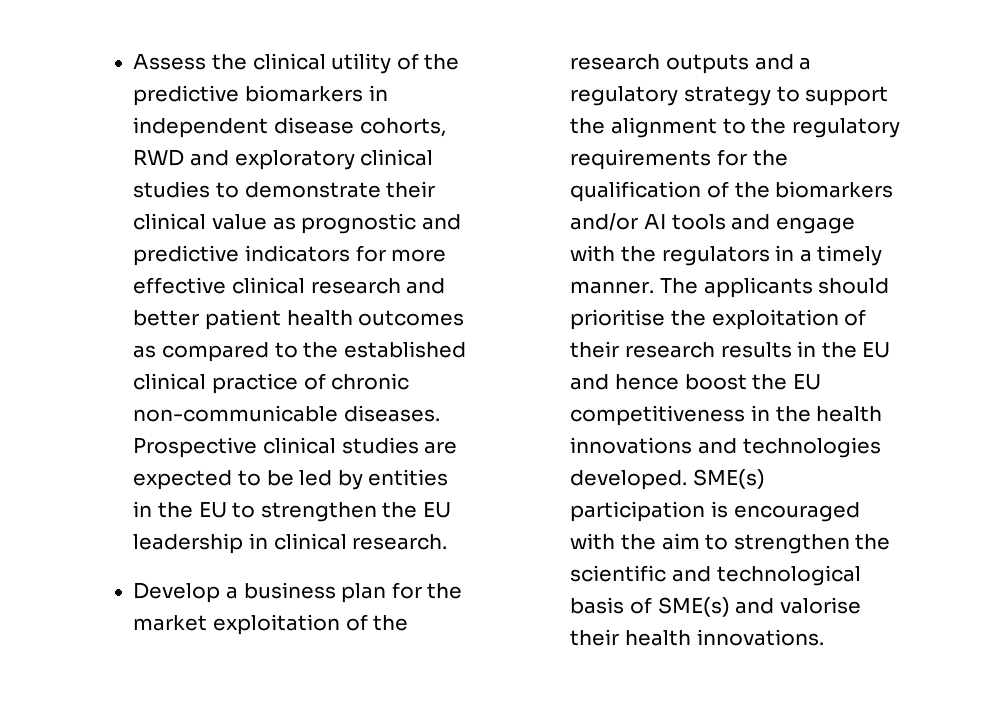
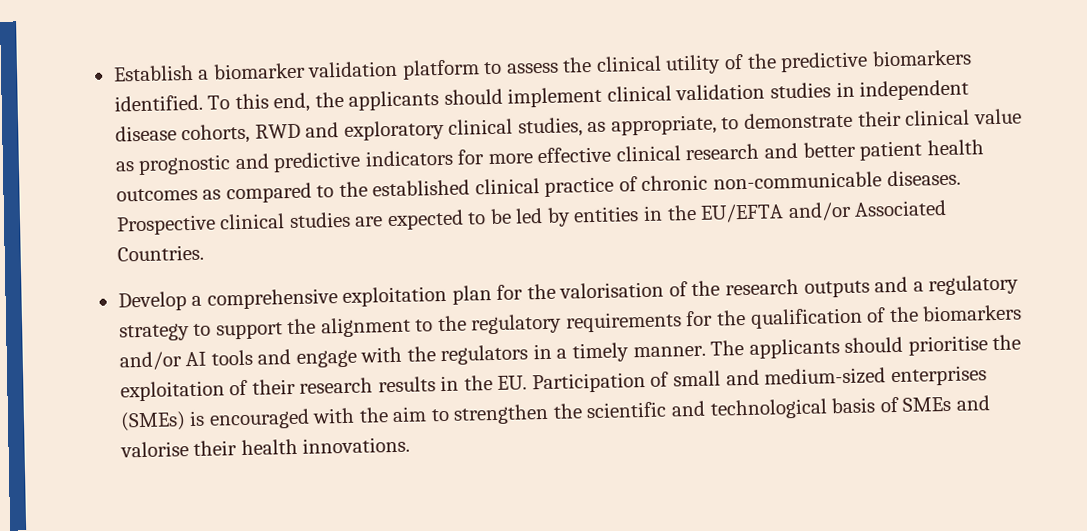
- Assess the clinical utility of the predictive biomarkers in independent disease cohorts, RWD and exploratory clinical studies to demonstrate their clinical value as prognostic and predictive indicators for more effective clinical research and better patient health outcomes as compared to the established clinical practice of chronic non-communicable diseases.
+ Establish a biomarker validation platform to assess the clinical utility of the predictive biomarkers identified. To this end, the applicants should implement clinical validation studies in independent disease cohorts, RWD and exploratory clinical studies, as appropriate, to demonstrate their clinical value as prognostic and predictive indicators for more effective clinical research and better patient health outcomes as compared to the established clinical practice of chronic non-communicable diseases.
- Prospective clinical studies are expected to be led by entities in the EU to strengthen the EU leadership in clinical research.
+ Prospective clinical studies are expected to be led by entities in the EU/EFTA and/or Associated Countries.
- Develop a business plan for the market exploitation of the research outputs and a regulatory strategy to support the alignment to the regulatory requirements for the qualification of the biomarkers and/or AI tools and engage with the regulators in a timely manner.
+ Develop a comprehensive exploitation plan for the valorisation of the research outputs and a regulatory strategy to support the alignment to the regulatory requirements for the qualification of the biomarkers and/or AI tools and engage with the regulators in a timely manner.
- The applicants should prioritise the exploitation of their research results in the EU and hence boost the EU competitiveness in the health innovations and technologies developed. SME(s) participation is encouraged with the aim to strengthen the scientific and technological basis of SME(s) and valorise their health innovations.
+ The applicants should prioritise the exploitation of their research results in the EU. Participation of small and medium-sized enterprises (SMEs) is encouraged with the aim to strengthen the scientific and technological basis of SMEs and valorise their health innovations.

